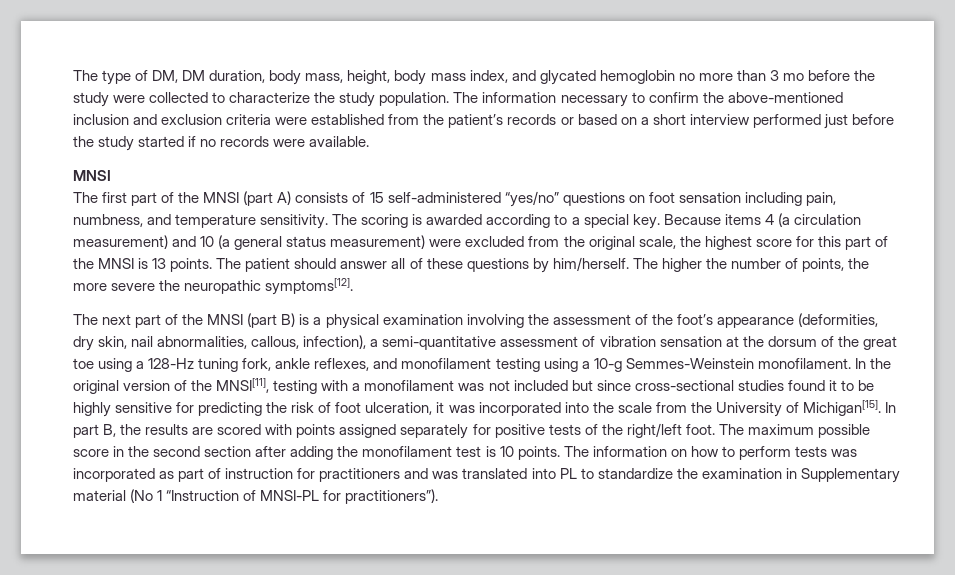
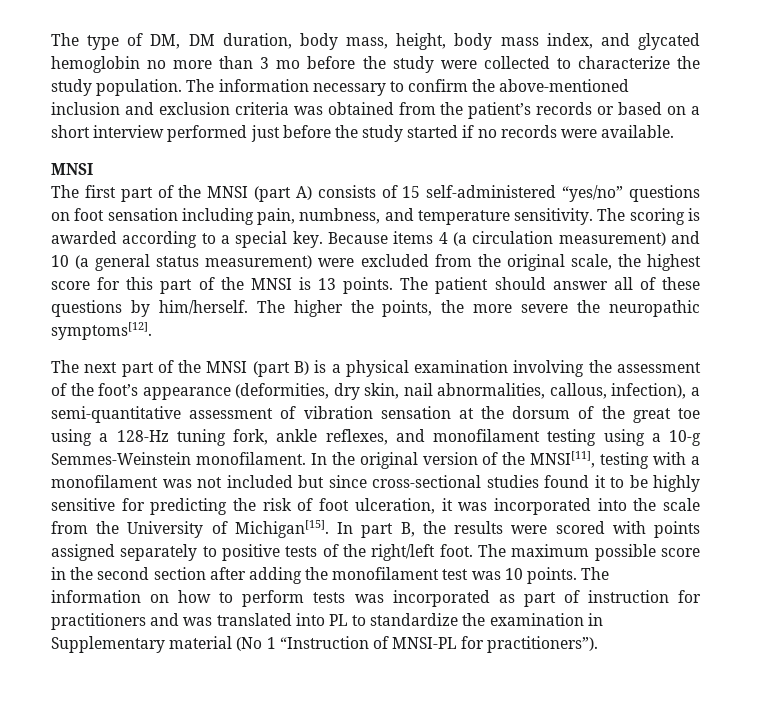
- The information necessary to confirm the above-mentioned inclusion and exclusion criteria were established from the patient’s records or based on a short interview performed just before the study started if no records were available.
+ The information necessary to confirm the above-mentioned inclusion and exclusion criteria was obtained from the patient’s records or based on a short interview performed just before the study started if no records were available.
- The higher the number of points, the more severe the neuropathic symptoms[12].
+ The higher the points, the more severe the neuropathic symptoms[12].
- In part B, the results are scored with points assigned separately for positive tests of the right/left foot.
+ In part B, the results were scored with points assigned separately to positive tests of the right/left foot.
- The maximum possible score in the second section after adding the monofilament test is 10 points.
+ The maximum possible score in the second section after adding the monofilament test was 10 points.

